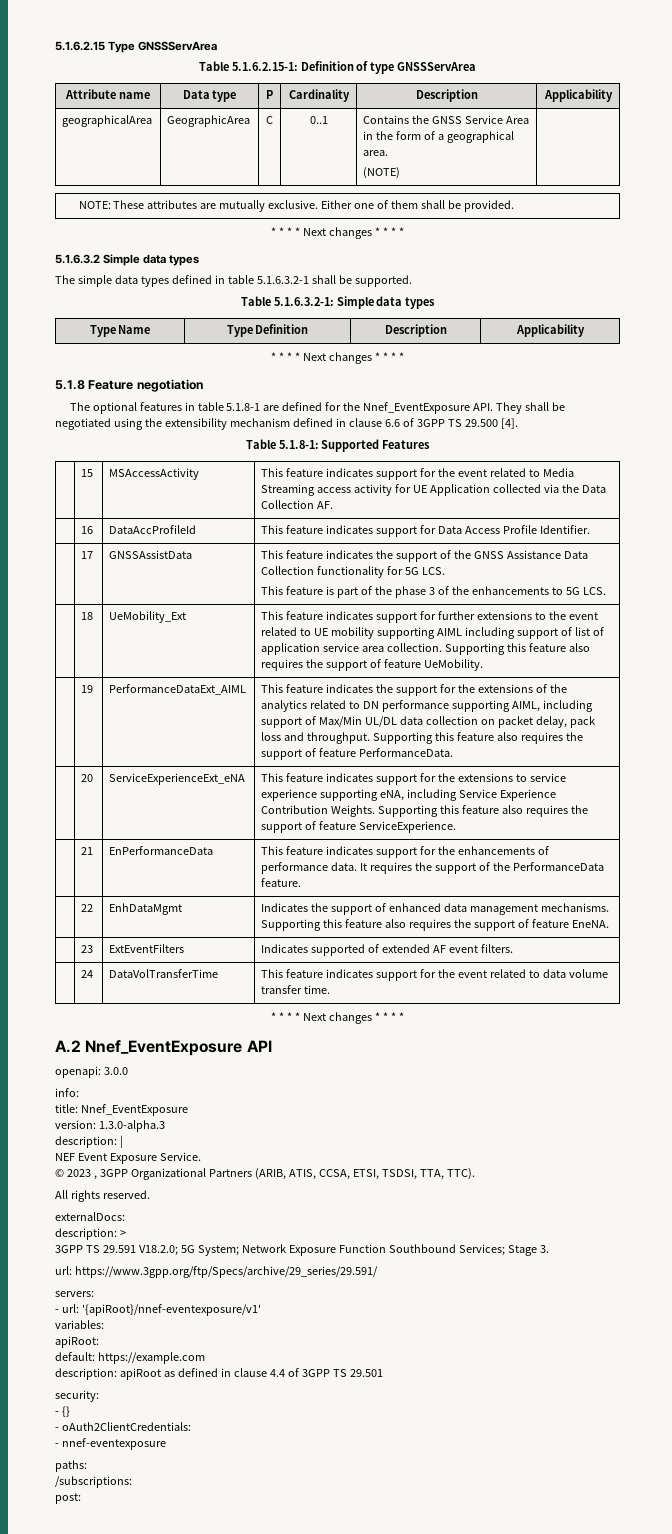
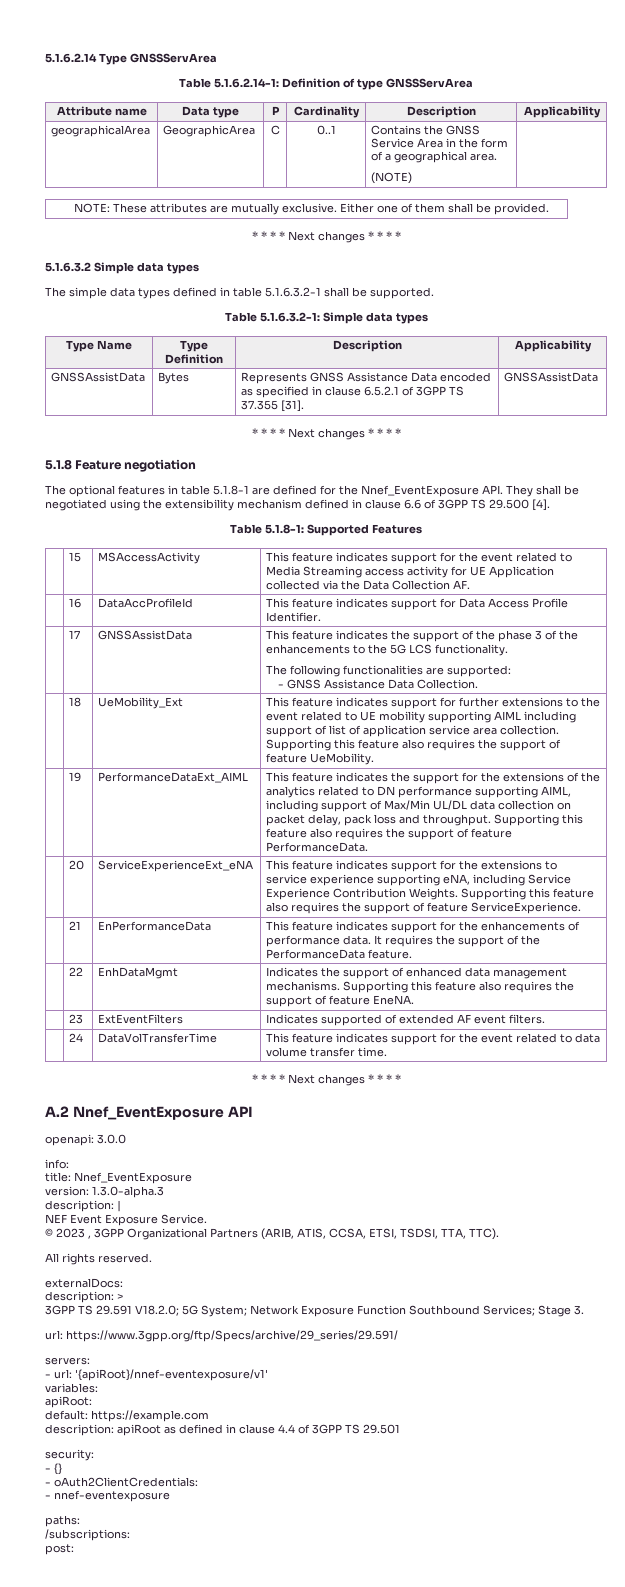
- 5.1.6.2.15 Type GNSSServArea
+ 5.1.6.2.14 Type GNSSServArea
- Table 5.1.6.2.15-1: Definition of type GNSSServArea
+ Table 5.1.6.2.14-1: Definition of type GNSSServArea
+ GNSSAssistData | Bytes | Represents GNSS Assistance Data encoded as specified in clause 6.5.2.1 of 3GPP TS 37.355 [31]. | GNSSAssistData
- | 17 | GNSSAssistData | This feature indicates the support of the GNSS Assistance Data Collection functionality for 5G LCS.
- This feature is part of the phase 3 of the enhancements to 5G LCS.
+ | 17 | GNSSAssistData | This feature indicates the support of the phase 3 of the enhancements to the 5G LCS functionality.
+ The following functionalities are supported:
+ - GNSS Assistance Data Collection.

